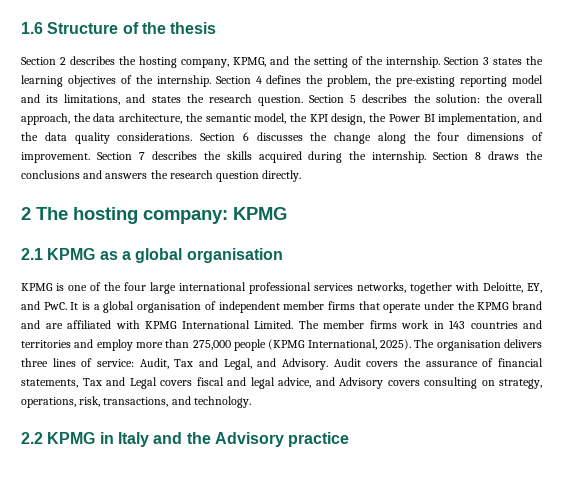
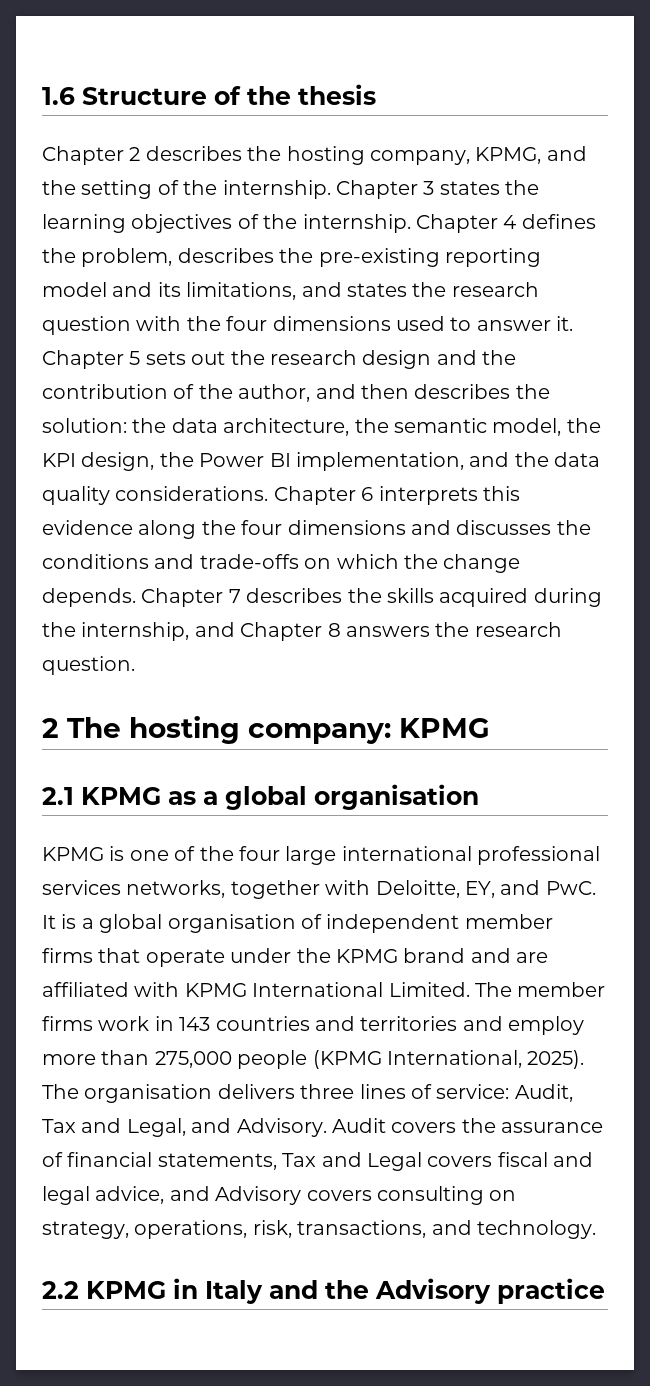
- Section 2 describes the hosting company, KPMG, and the setting of the internship.
+ Chapter 2 describes the hosting company, KPMG, and the setting of the internship.
- Section 3 states the learning objectives of the internship.
+ Chapter 3 states the learning objectives of the internship.
- Section 4 defines the problem, the pre-existing reporting model and its limitations, and states the research question. Section 5 describes the solution: the overall approach, the data architecture, the semantic model, the KPI design, the Power BI implementation, and the data quality considerations.
+ Chapter 4 defines the problem, describes the pre-existing reporting model and its limitations, and states the research question with the four dimensions used to answer it. Chapter 5 sets out the research design and the contribution of the author, and then describes the solution: the data architecture, the semantic model, the KPI design, the Power BI implementation, and the data quality considerations.
- Section 6 discusses the change along the four dimensions of improvement. Section 7 describes the skills acquired during the internship. Section 8 draws the conclusions and answers the research question directly.
+ Chapter 6 interprets this evidence along the four dimensions and discusses the conditions and trade-offs on which the change depends. Chapter 7 describes the skills acquired during the internship, and Chapter 8 answers the research question.

